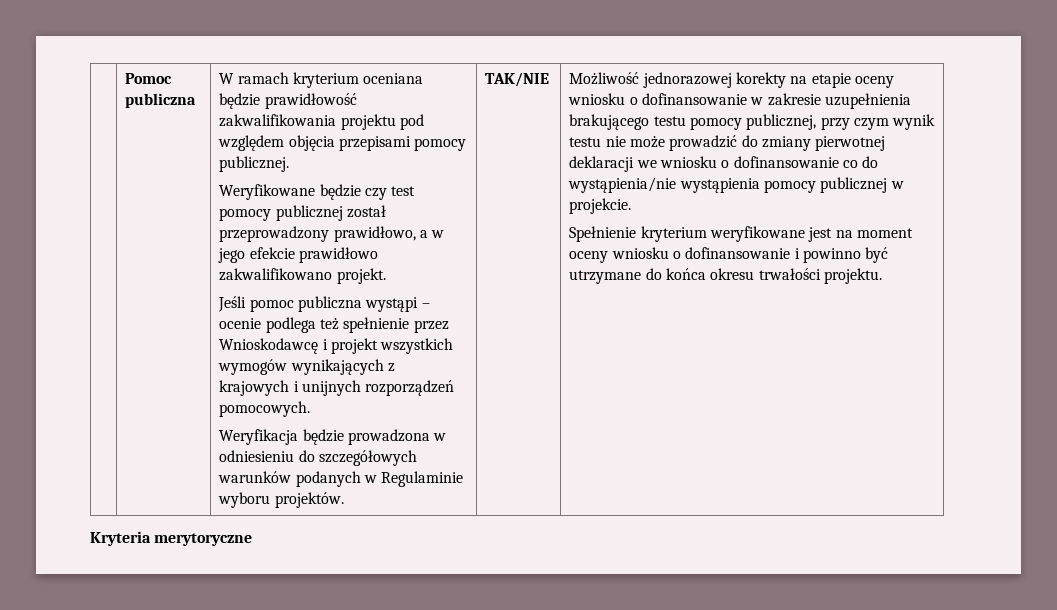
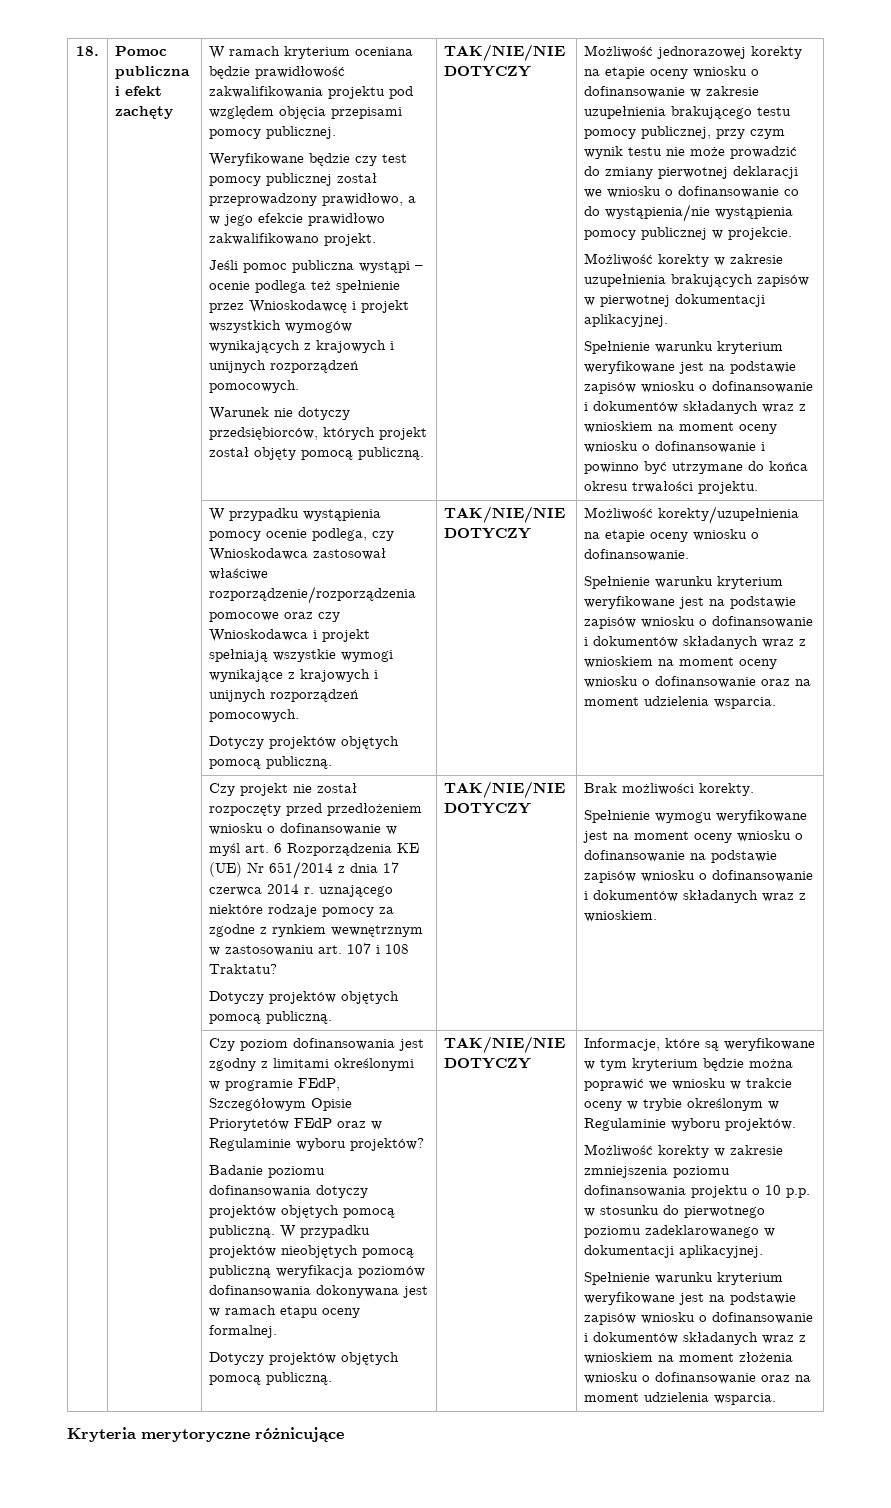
+ 18.
- Pomoc publiczna
+ Pomoc publiczna i efekt zachęty
- Weryfikacja będzie prowadzona w odniesieniu do szczegółowych warunków podanych w Regulaminie wyboru projektów. | TAK/NIE
+ Warunek nie dotyczy przedsiębiorców, których projekt został objęty pomocą publiczną. | TAK/NIE/NIE DOTYCZY
- Spełnienie kryterium weryfikowane jest na moment oceny wniosku o dofinansowanie i powinno być utrzymane do końca okresu trwałości projektu.
+ Możliwość korekty w zakresie uzupełnienia brakujących zapisów w pierwotnej dokumentacji aplikacyjnej.
+ Spełnienie warunku kryterium weryfikowane jest na podstawie zapisów wniosku o dofinansowanie i dokumentów składanych wraz z wnioskiem na moment oceny wniosku o dofinansowanie i powinno być utrzymane do końca okresu trwałości projektu.
+ W przypadku wystąpienia pomocy ocenie podlega, czy Wnioskodawca zastosował właściwe rozporządzenie/rozporządzenia pomocowe oraz czy Wnioskodawca i projekt spełniają wszystkie wymogi wynikające z krajowych i unijnych rozporządzeń pomocowych.
+ Dotyczy projektów objętych pomocą publiczną. | TAK/NIE/NIE DOTYCZY | Możliwość korekty/uzupełnienia na etapie oceny wniosku o dofinansowanie.
+ Spełnienie warunku kryterium weryfikowane jest na podstawie zapisów wniosku o dofinansowanie i dokumentów składanych wraz z wnioskiem na moment oceny wniosku o dofinansowanie oraz na moment udzielenia wsparcia.
+ | | Czy projekt nie został rozpoczęty przed przedłożeniem wniosku o dofinansowanie w myśl art. 6 Rozporządzenia KE (UE) Nr 651/2014 z dnia 17 czerwca 2014 r. uznającego niektóre rodzaje pomocy za zgodne z rynkiem wewnętrznym w zastosowaniu art. 107 i 108 Traktatu?
+ Dotyczy projektów objętych pomocą publiczną. | TAK/NIE/NIE DOTYCZY | Brak możliwości korekty.
+ Spełnienie wymogu weryfikowane jest na moment oceny wniosku o dofinansowanie na podstawie zapisów wniosku o dofinansowanie i dokumentów składanych wraz z wnioskiem.
+ | | Czy poziom dofinansowania jest zgodny z limitami określonymi w programie FEdP, Szczegółowym Opisie Priorytetów FEdP oraz w Regulaminie wyboru projektów?
+ Badanie poziomu dofinansowania dotyczy projektów objętych pomocą publiczną. W przypadku projektów nieobjętych pomocą publiczną weryfikacja poziomów dofinansowania dokonywana jest w ramach etapu oceny formalnej.
+ Dotyczy projektów objętych pomocą publiczną. | TAK/NIE/NIE DOTYCZY | Informacje, które są weryfikowane w tym kryterium będzie można poprawić we wniosku w trakcie oceny w trybie określonym w Regulaminie wyboru projektów.
+ Możliwość korekty w zakresie zmniejszenia poziomu dofinansowania projektu o 10 p.p. w stosunku do pierwotnego poziomu zadeklarowanego w dokumentacji aplikacyjnej.
+ Spełnienie warunku kryterium weryfikowane jest na podstawie zapisów wniosku o dofinansowanie i dokumentów składanych wraz z wnioskiem na moment złożenia wniosku o dofinansowanie oraz na moment udzielenia wsparcia.
- Kryteria merytoryczne
+ Kryteria merytoryczne różnicujące

